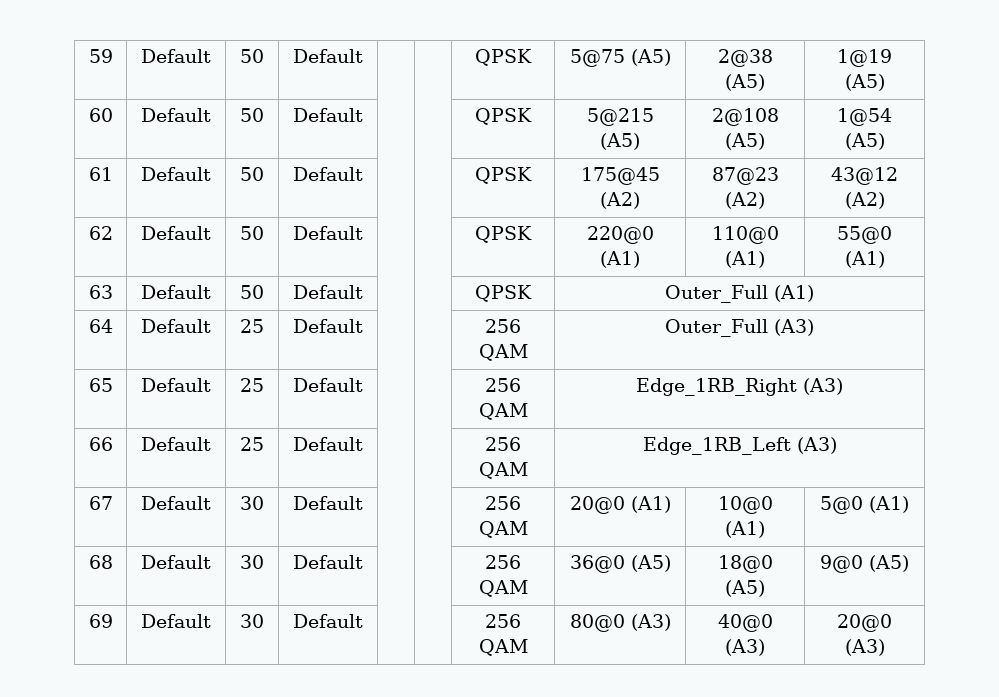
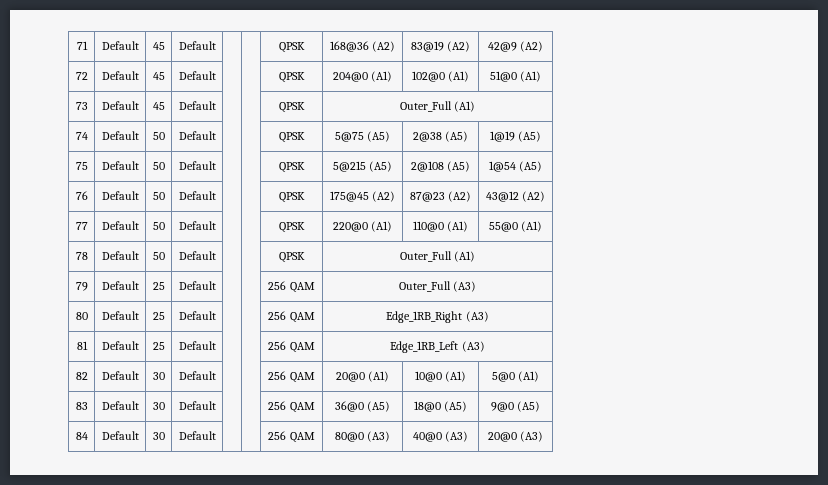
- 59 | Default | 50 | Default | | | QPSK | 5@75 (A5) | 2@38 (A5) | 1@19 (A5)
+ 71 | Default | 45 | Default | | | QPSK | 168@36 (A2) | 83@19 (A2) | 42@9 (A2)
+ 72 | Default | 45 | Default | | | QPSK | 204@0 (A1) | 102@0 (A1) | 51@0 (A1)
+ 73 | Default | 45 | Default | | | QPSK | Outer_Full (A1)
+ 74 | Default | 50 | Default | | | QPSK | 5@75 (A5) | 2@38 (A5) | 1@19 (A5)
- 60 | Default | 50 | Default | | | QPSK | 5@215 (A5) | 2@108 (A5) | 1@54 (A5)
+ 75 | Default | 50 | Default | | | QPSK | 5@215 (A5) | 2@108 (A5) | 1@54 (A5)
- 61 | Default | 50 | Default | | | QPSK | 175@45 (A2) | 87@23 (A2) | 43@12 (A2)
+ 76 | Default | 50 | Default | | | QPSK | 175@45 (A2) | 87@23 (A2) | 43@12 (A2)
- 62 | Default | 50 | Default | | | QPSK | 220@0 (A1) | 110@0 (A1) | 55@0 (A1)
+ 77 | Default | 50 | Default | | | QPSK | 220@0 (A1) | 110@0 (A1) | 55@0 (A1)
- 63 | Default | 50 | Default | | | QPSK | Outer_Full (A1)
+ 78 | Default | 50 | Default | | | QPSK | Outer_Full (A1)
- 64 | Default | 25 | Default | | | 256 QAM | Outer_Full (A3)
+ 79 | Default | 25 | Default | | | 256 QAM | Outer_Full (A3)
- 65 | Default | 25 | Default | | | 256 QAM | Edge_1RB_Right (A3)
+ 80 | Default | 25 | Default | | | 256 QAM | Edge_1RB_Right (A3)
- 66 | Default | 25 | Default | | | 256 QAM | Edge_1RB_Left (A3)
+ 81 | Default | 25 | Default | | | 256 QAM | Edge_1RB_Left (A3)
- 67 | Default | 30 | Default | | | 256 QAM | 20@0 (A1) | 10@0 (A1) | 5@0 (A1)
+ 82 | Default | 30 | Default | | | 256 QAM | 20@0 (A1) | 10@0 (A1) | 5@0 (A1)
- 68 | Default | 30 | Default | | | 256 QAM | 36@0 (A5) | 18@0 (A5) | 9@0 (A5)
+ 83 | Default | 30 | Default | | | 256 QAM | 36@0 (A5) | 18@0 (A5) | 9@0 (A5)
- 69 | Default | 30 | Default | | | 256 QAM | 80@0 (A3) | 40@0 (A3) | 20@0 (A3)
+ 84 | Default | 30 | Default | | | 256 QAM | 80@0 (A3) | 40@0 (A3) | 20@0 (A3)

